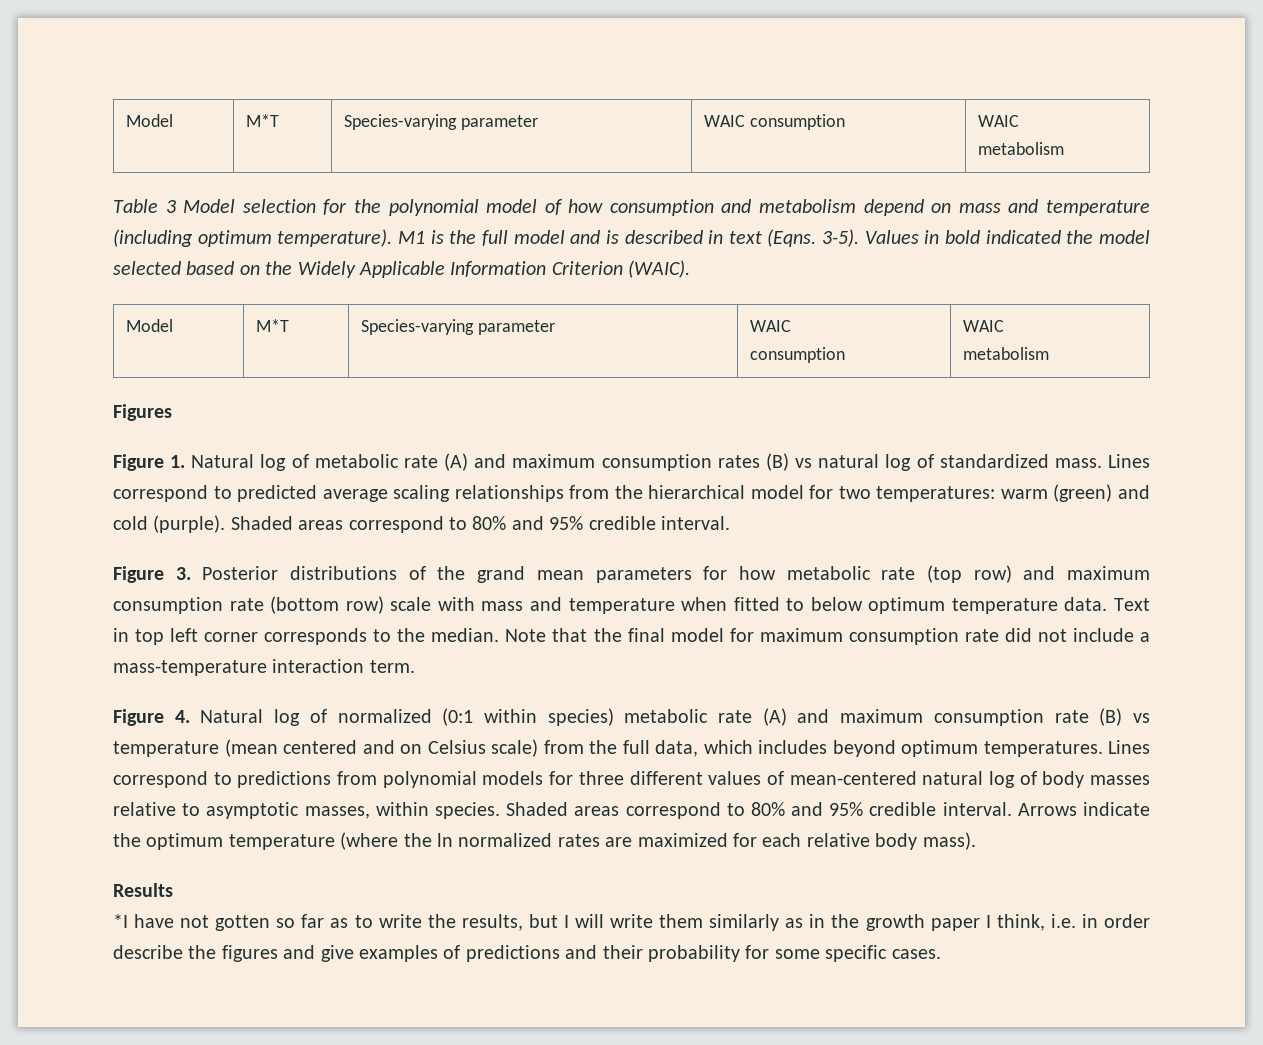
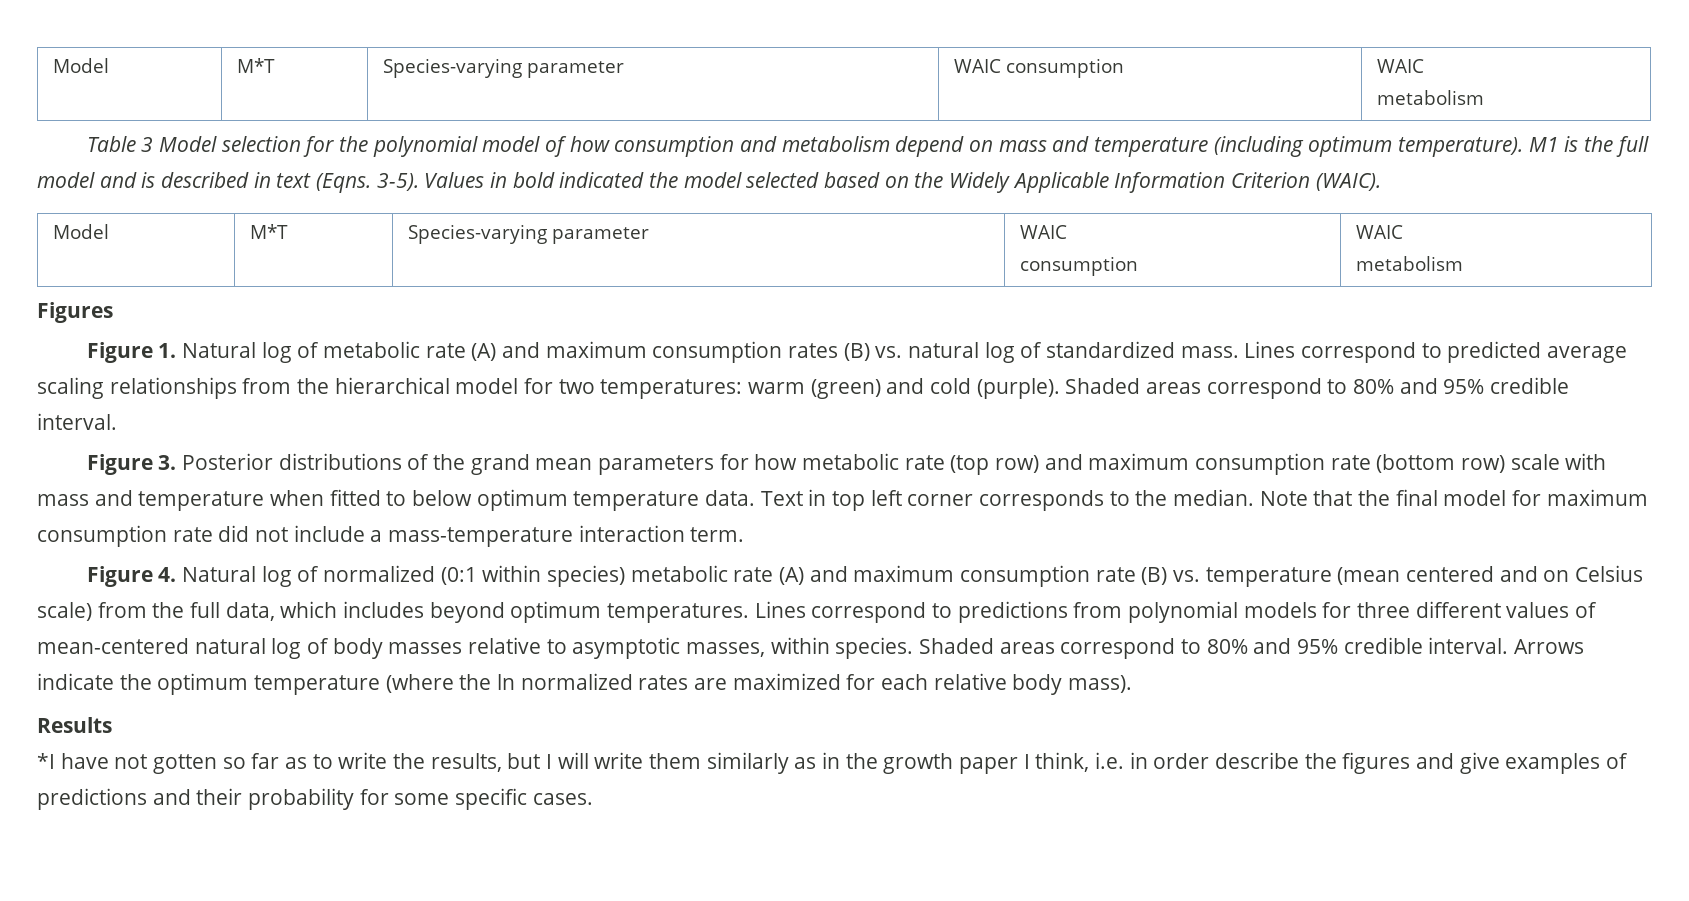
- Figure 1. Natural log of metabolic rate (A) and maximum consumption rates (B) vs natural log of standardized mass.
+ Figure 1. Natural log of metabolic rate (A) and maximum consumption rates (B) vs. natural log of standardized mass.
- Figure 4. Natural log of normalized (0:1 within species) metabolic rate (A) and maximum consumption rate (B) vs temperature (mean centered and on Celsius scale) from the full data, which includes beyond optimum temperatures.
+ Figure 4. Natural log of normalized (0:1 within species) metabolic rate (A) and maximum consumption rate (B) vs. temperature (mean centered and on Celsius scale) from the full data, which includes beyond optimum temperatures.

